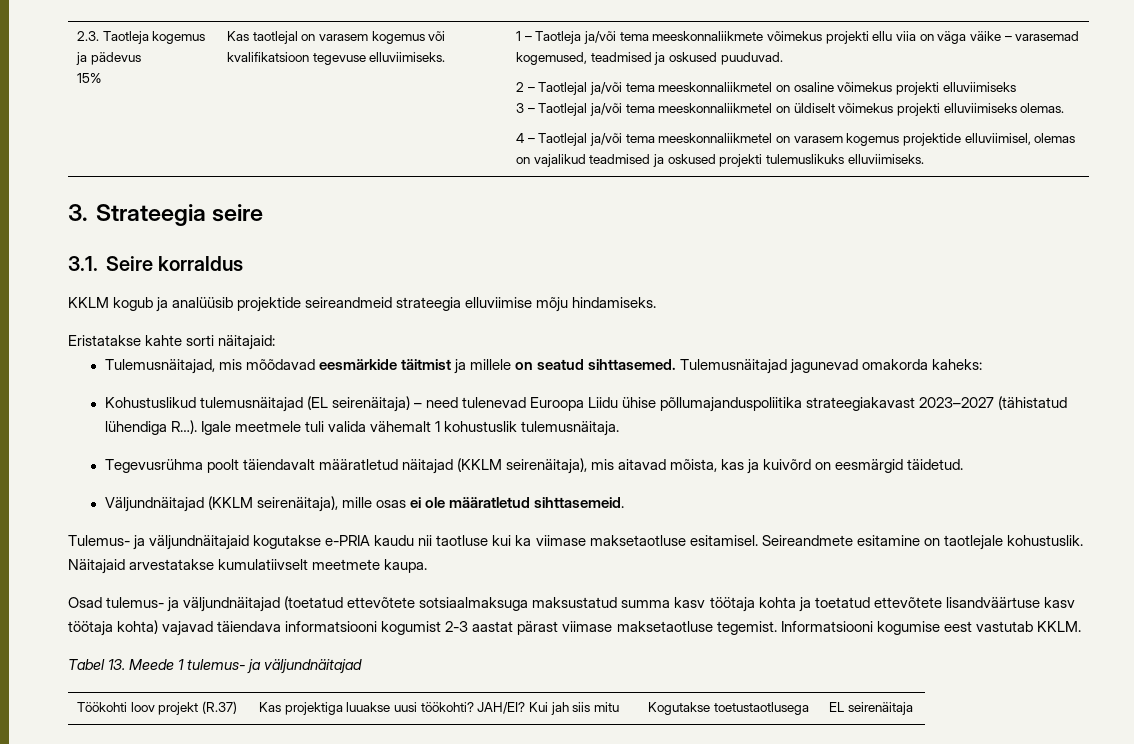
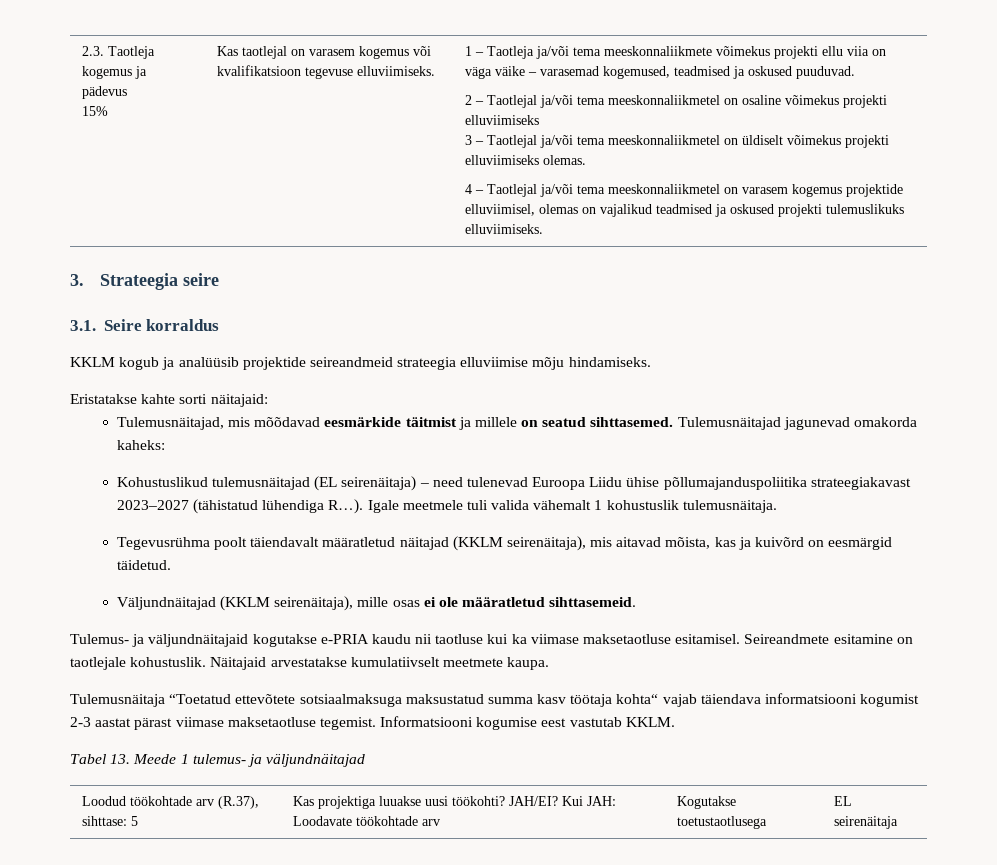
- Osad tulemus- ja väljundnäitajad (toetatud ettevõtete sotsiaalmaksuga maksustatud summa kasv töötaja kohta ja toetatud ettevõtete lisandväärtuse kasv töötaja kohta) vajavad täiendava informatsiooni kogumist 2-3 aastat pärast viimase maksetaotluse tegemist.
+ Tulemusnäitaja “Toetatud ettevõtete sotsiaalmaksuga maksustatud summa kasv töötaja kohta“ vajab täiendava informatsiooni kogumist 2-3 aastat pärast viimase maksetaotluse tegemist.
- Töökohti loov projekt (R.37) | Kas projektiga luuakse uusi töökohti? JAH/EI? Kui jah siis mitu | Kogutakse toetustaotlusega | EL seirenäitaja
+ Loodud töökohtade arv (R.37), sihttase: 5 | Kas projektiga luuakse uusi töökohti? JAH/EI? Kui JAH: Loodavate töökohtade arv | Kogutakse toetustaotlusega | EL seirenäitaja

